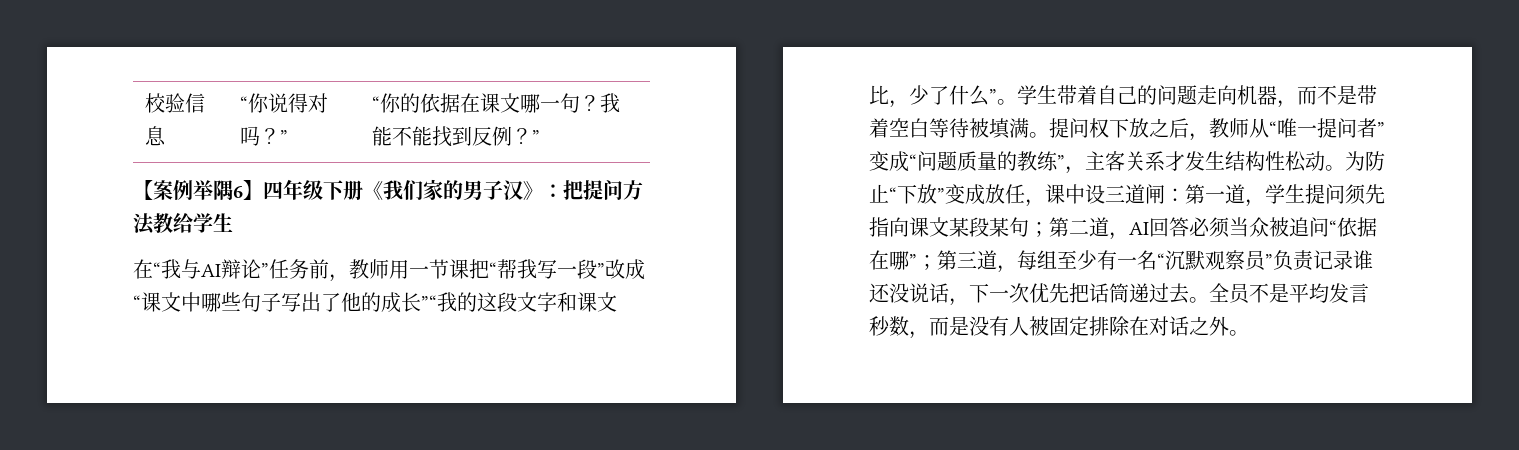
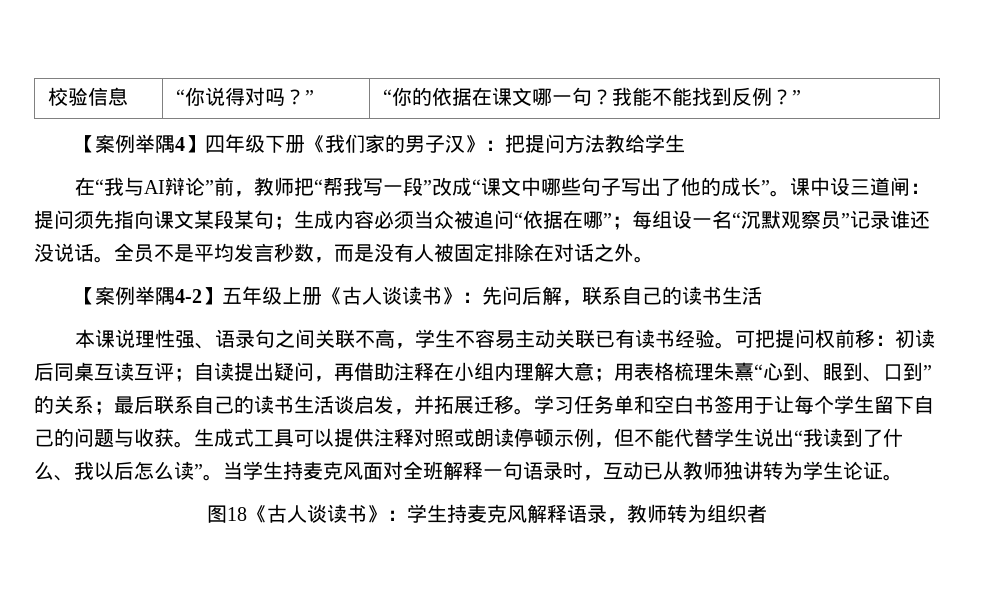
- 【案例举隅6】四年级下册《我们家的男子汉》：把提问方法教给学生
+ 【案例举隅4】四年级下册《我们家的男子汉》：把提问方法教给学生
- 在“我与AI辩论”任务前，教师用一节课把“帮我写一段”改成“课文中哪些句子写出了他的成长”“我的这段文字和课文比，少了什么”。学生带着自己的问题走向机器，而不是带着空白等待被填满。提问权下放之后，教师从“唯一提问者”变成“问题质量的教练”，主客关系才发生结构性松动。为防止“下放”变成放任，课中设三道闸：第一道，学生提问须先指向课文某段某句；第二道，AI回答必须当众被追问“依据在哪”；第三道，每组至少有一名“沉默观察员”负责记录谁还没说话，下一次优先把话筒递过去。
+ 在“我与AI辩论”前，教师把“帮我写一段”改成“课文中哪些句子写出了他的成长”。课中设三道闸：提问须先指向课文某段某句；生成内容必须当众被追问“依据在哪”；每组设一名“沉默观察员”记录谁还没说话。
+ 【案例举隅4-2】五年级上册《古人谈读书》：先问后解，联系自己的读书生活
+ 本课说理性强、语录句之间关联不高，学生不容易主动关联已有读书经验。可把提问权前移：初读后同桌互读互评；自读提出疑问，再借助注释在小组内理解大意；用表格梳理朱熹“心到、眼到、口到”的关系；最后联系自己的读书生活谈启发，并拓展迁移。学习任务单和空白书签用于让每个学生留下自己的问题与收获。生成式工具可以提供注释对照或朗读停顿示例，但不能代替学生说出“我读到了什么、我以后怎么读”。当学生持麦克风面对全班解释一句语录时，互动已从教师独讲转为学生论证。
+ 图18《古人谈读书》：学生持麦克风解释语录，教师转为组织者

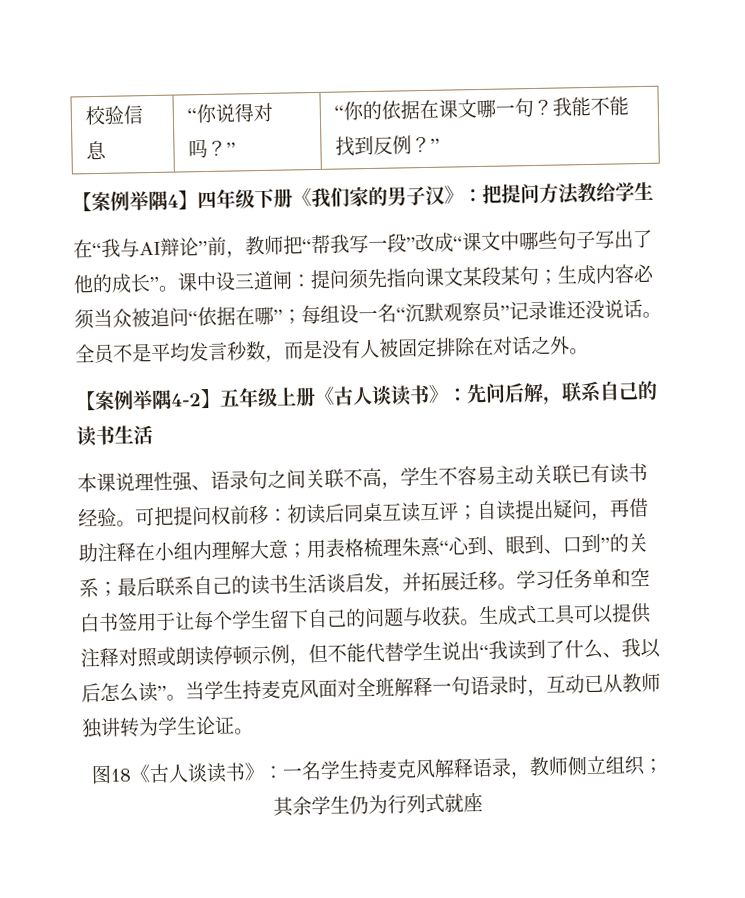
- 图18《古人谈读书》：学生持麦克风解释语录，教师转为组织者
+ 图18《古人谈读书》：一名学生持麦克风解释语录，教师侧立组织；其余学生仍为行列式就座

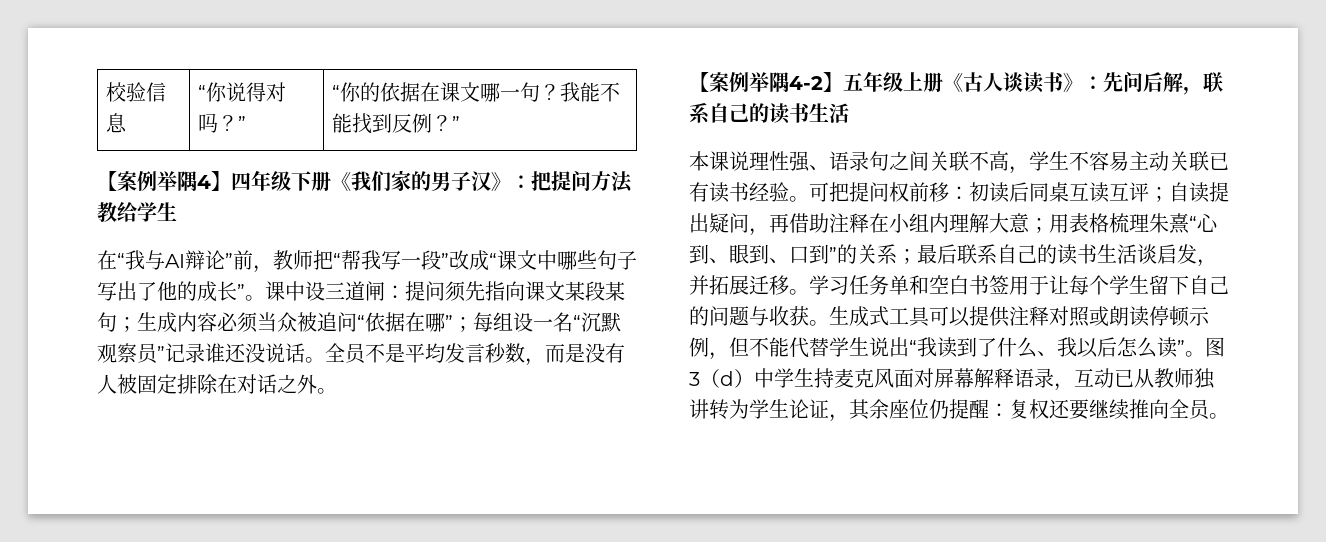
- 当学生持麦克风面对全班解释一句语录时，互动已从教师独讲转为学生论证。
- 图18《古人谈读书》：一名学生持麦克风解释语录，教师侧立组织；其余学生仍为行列式就座
+ 图3（d）中学生持麦克风面对屏幕解释语录，互动已从教师独讲转为学生论证，其余座位仍提醒：复权还要继续推向全员。

